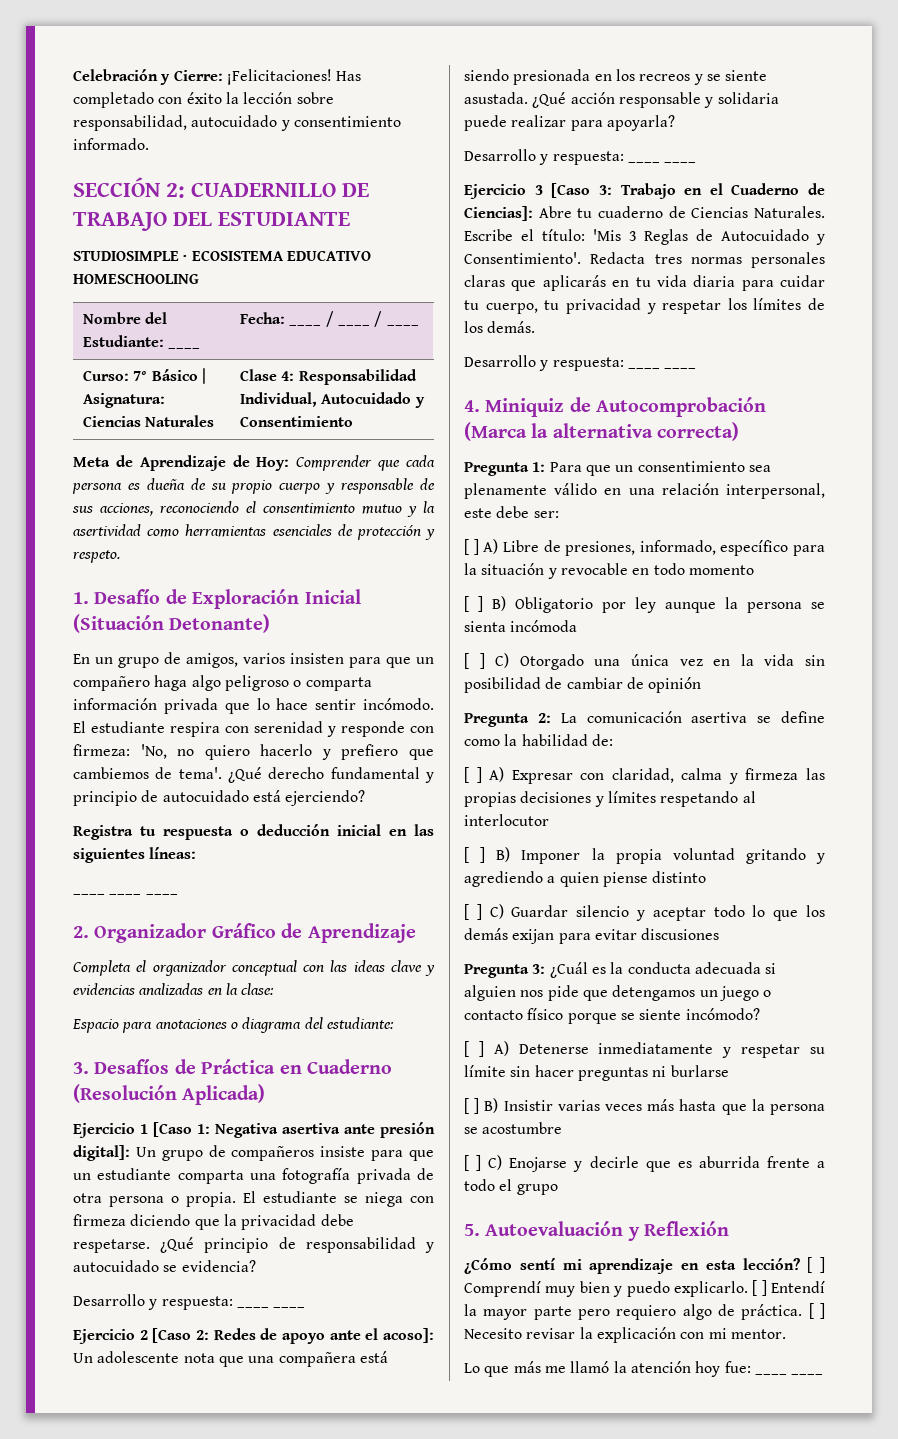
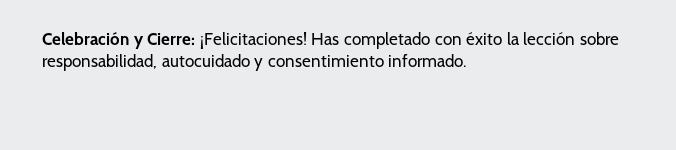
- SECCIÓN 2: CUADERNILLO DE TRABAJO DEL ESTUDIANTE
- STUDIOSIMPLE · ECOSISTEMA EDUCATIVO HOMESCHOOLING
- Nombre del Estudiante: ____ | Fecha: ____ / ____ / ____
- Curso: 7° Básico | Asignatura: Ciencias Naturales | Clase 4: Responsabilidad Individual, Autocuidado y Consentimiento
- Meta de Aprendizaje de Hoy: Comprender que cada persona es dueña de su propio cuerpo y responsable de sus acciones, reconociendo el consentimiento mutuo y la asertividad como herramientas esenciales de protección y respeto.
- 1. Desafío de Exploración Inicial (Situación Detonante)
- En un grupo de amigos, varios insisten para que un compañero haga algo peligroso o comparta información privada que lo hace sentir incómodo. El estudiante respira con serenidad y responde con firmeza: 'No, no quiero hacerlo y prefiero que cambiemos de tema'. ¿Qué derecho fundamental y principio de autocuidado está ejerciendo?
- Registra tu respuesta o deducción inicial en las siguientes líneas:
- ____ ____ ____
- 2. Organizador Gráfico de Aprendizaje
- Completa el organizador conceptual con las ideas clave y evidencias analizadas en la clase:
- Espacio para anotaciones o diagrama del estudiante:
- 3. Desafíos de Práctica en Cuaderno (Resolución Aplicada)
- Ejercicio 1 [Caso 1: Negativa asertiva ante presión digital]: Un grupo de compañeros insiste para que un estudiante comparta una fotografía privada de otra persona o propia. El estudiante se niega con firmeza diciendo que la privacidad debe respetarse. ¿Qué principio de responsabilidad y autocuidado se evidencia?
- Desarrollo y respuesta: ____ ____
- Ejercicio 2 [Caso 2: Redes de apoyo ante el acoso]: Un adolescente nota que una compañera está siendo presionada en los recreos y se siente asustada. ¿Qué acción responsable y solidaria puede realizar para apoyarla?
- Desarrollo y respuesta: ____ ____
- Ejercicio 3 [Caso 3: Trabajo en el Cuaderno de Ciencias]: Abre tu cuaderno de Ciencias Naturales. Escribe el título: 'Mis 3 Reglas de Autocuidado y Consentimiento'. Redacta tres normas personales claras que aplicarás en tu vida diaria para cuidar tu cuerpo, tu privacidad y respetar los límites de los demás.
- Desarrollo y respuesta: ____ ____
- 4. Miniquiz de Autocomprobación (Marca la alternativa correcta)
- Pregunta 1: Para que un consentimiento sea plenamente válido en una relación interpersonal, este debe ser:
- [ ] A) Libre de presiones, informado, específico para la situación y revocable en todo momento
- [ ] B) Obligatorio por ley aunque la persona se sienta incómoda
- [ ] C) Otorgado una única vez en la vida sin posibilidad de cambiar de opinión
- Pregunta 2: La comunicación asertiva se define como la habilidad de:
- [ ] A) Expresar con claridad, calma y firmeza las propias decisiones y límites respetando al interlocutor
- [ ] B) Imponer la propia voluntad gritando y agrediendo a quien piense distinto
- [ ] C) Guardar silencio y aceptar todo lo que los demás exijan para evitar discusiones
- Pregunta 3: ¿Cuál es la conducta adecuada si alguien nos pide que detengamos un juego o contacto físico porque se siente incómodo?
- [ ] A) Detenerse inmediatamente y respetar su límite sin hacer preguntas ni burlarse
- [ ] B) Insistir varias veces más hasta que la persona se acostumbre
- [ ] C) Enojarse y decirle que es aburrida frente a todo el grupo
- 5. Autoevaluación y Reflexión
- ¿Cómo sentí mi aprendizaje en esta lección? [ ] Comprendí muy bien y puedo explicarlo. [ ] Entendí la mayor parte pero requiero algo de práctica. [ ] Necesito revisar la explicación con mi mentor.
- Lo que más me llamó la atención hoy fue: ____ ____

